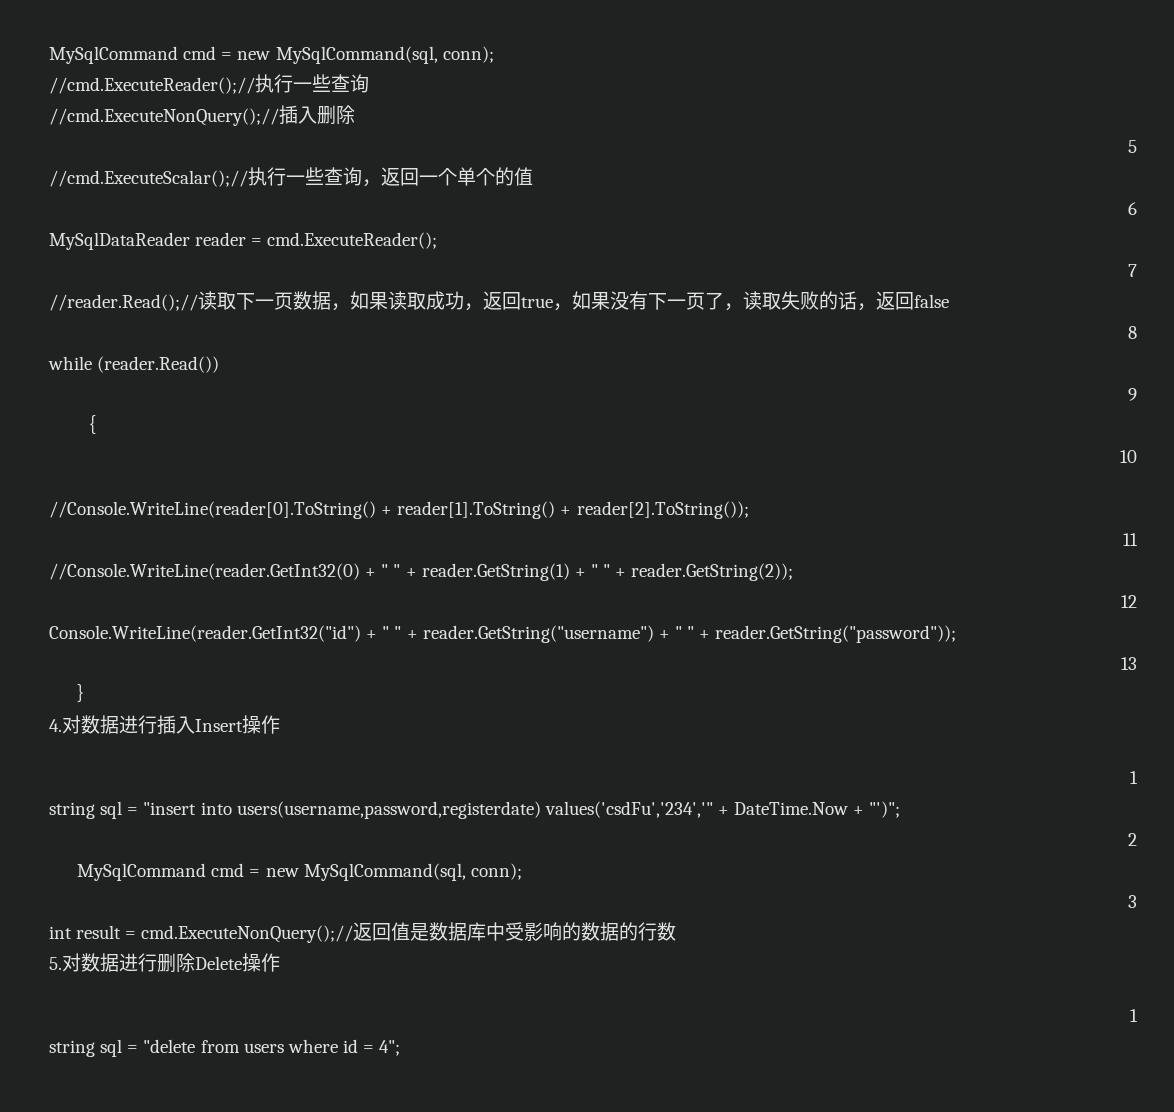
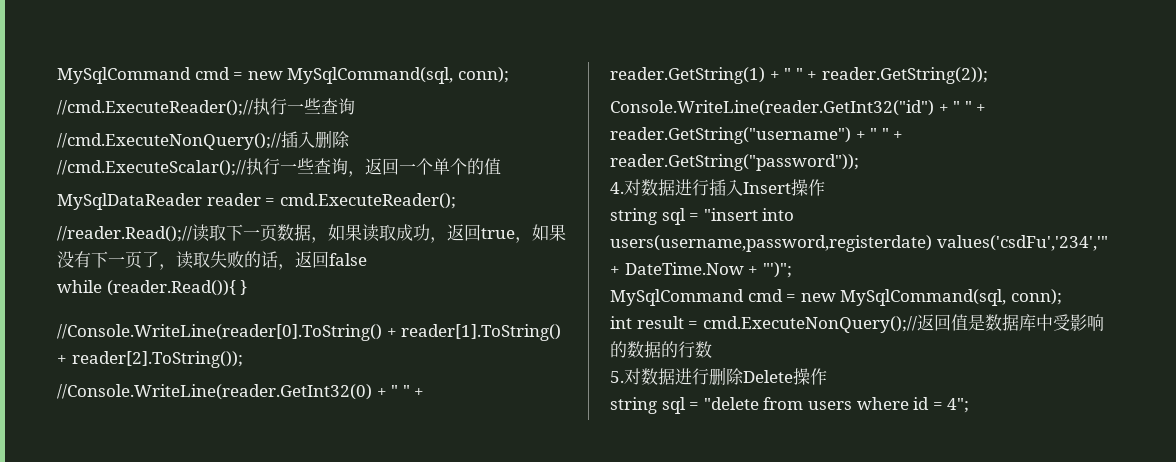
- 5
- 6
- 7
- 8
- while (reader.Read())
- 9
- ｛
- 10
+ while (reader.Read()){ }
- 11
- 12
- 13
- ｝
  4.对数据进行插入Insert操作
- 1
  string sql = "insert into users(username,password,registerdate) values('csdFu','234','" + DateTime.Now + "')";
- 2
  MySqlCommand cmd = new MySqlCommand(sql, conn);
- 3
  5.对数据进行删除Delete操作
- 1

